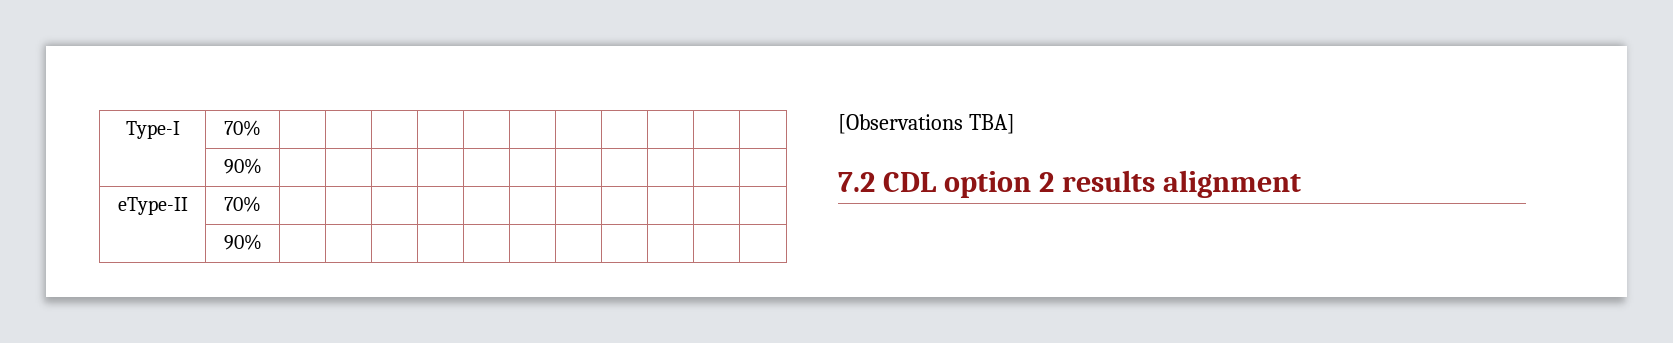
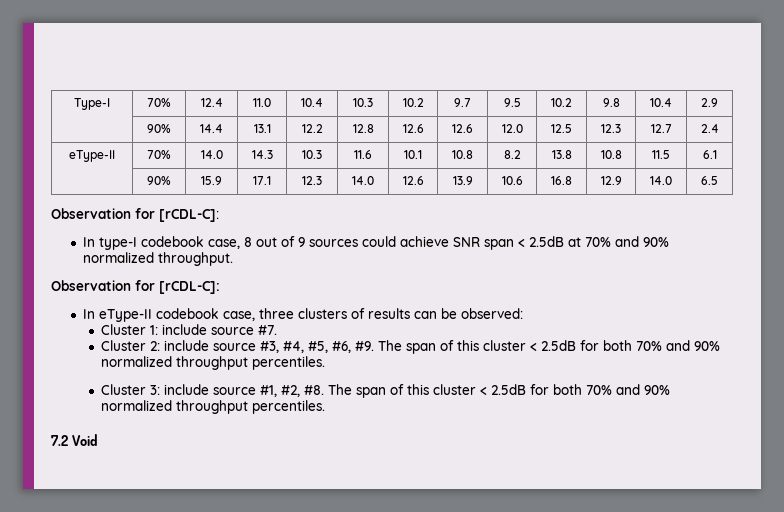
- Type-I | 70% | | | | | | | | | | |
- | 90% | | | | | | | | | | |
- eType-II | 70% | | | | | | | | | | |
- | 90% | | | | | | | | | | |
- [Observations TBA]
- 7.2 CDL option 2 results alignment
+ Type-I | 70% | 12.4 | 11.0 | 10.4 | 10.3 | 10.2 | 9.7 | 9.5 | 10.2 | 9.8 | 10.4 | 2.9
+ | 90% | 14.4 | 13.1 | 12.2 | 12.8 | 12.6 | 12.6 | 12.0 | 12.5 | 12.3 | 12.7 | 2.4
+ eType-II | 70% | 14.0 | 14.3 | 10.3 | 11.6 | 10.1 | 10.8 | 8.2 | 13.8 | 10.8 | 11.5 | 6.1
+ | 90% | 15.9 | 17.1 | 12.3 | 14.0 | 12.6 | 13.9 | 10.6 | 16.8 | 12.9 | 14.0 | 6.5
+ Observation for [rCDL-C]:
+ In type-I codebook case, 8 out of 9 sources could achieve SNR span < 2.5dB at 70% and 90% normalized throughput.
+ Observation for [rCDL-C]:
+ In eType-II codebook case, three clusters of results can be observed:
+ Cluster 1: include source #7.
+ Cluster 2: include source #3, #4, #5, #6, #9. The span of this cluster < 2.5dB for both 70% and 90% normalized throughput percentiles.
+ Cluster 3: include source #1, #2, #8. The span of this cluster < 2.5dB for both 70% and 90% normalized throughput percentiles.
+ 7.2 Void

